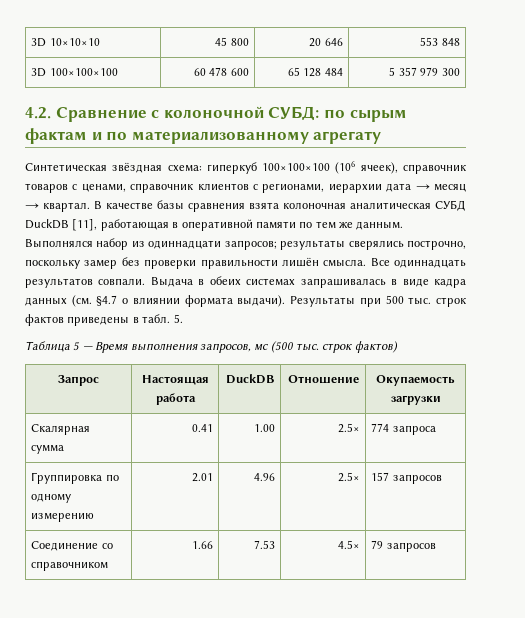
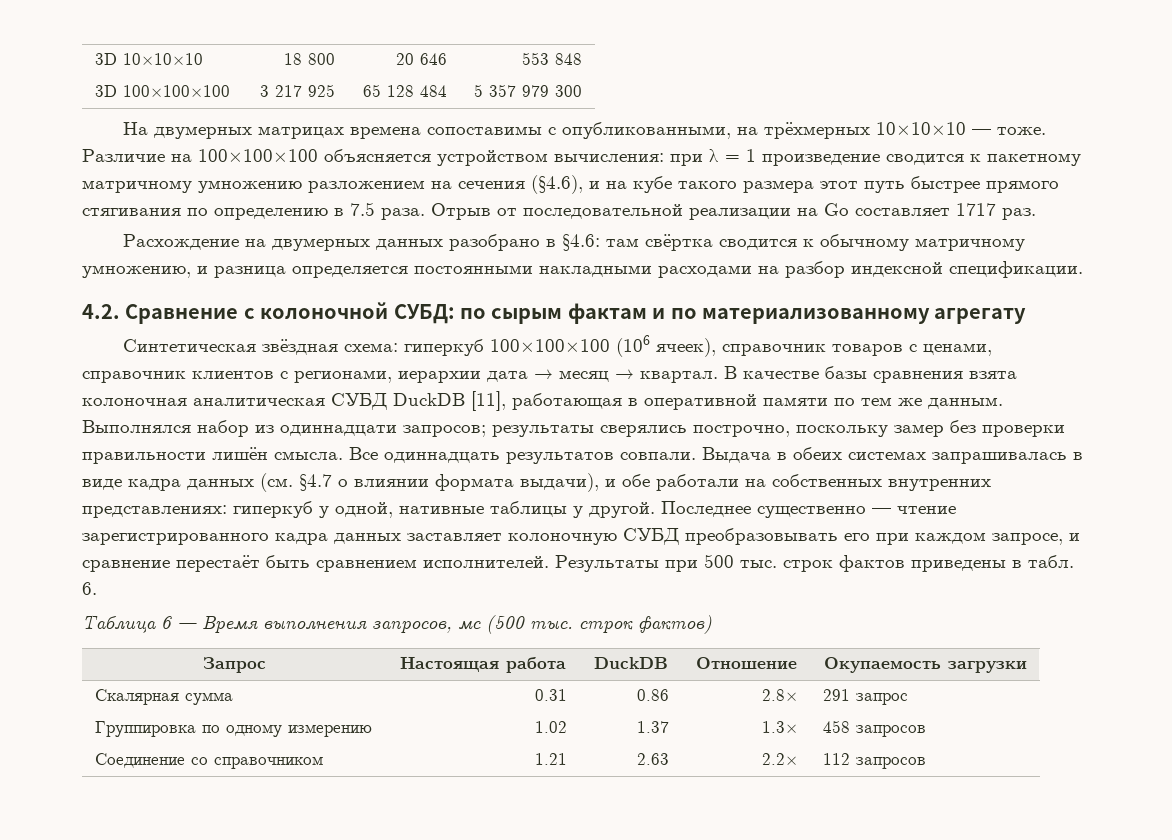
- 3D 10×10×10 | 45 800 | 20 646 | 553 848
+ 3D 10×10×10 | 18 800 | 20 646 | 553 848
- 3D 100×100×100 | 60 478 600 | 65 128 484 | 5 357 979 300
+ 3D 100×100×100 | 3 217 925 | 65 128 484 | 5 357 979 300
+ На двумерных матрицах времена сопоставимы с опубликованными, на трёхмерных 10×10×10 — тоже. Различие на 100×100×100 объясняется устройством вычисления: при λ = 1 произведение сводится к пакетному матричному умножению разложением на сечения (§4.6), и на кубе такого размера этот путь быстрее прямого стягивания по определению в 7.5 раза. Отрыв от последовательной реализации на Go составляет 1717 раз.
+ Расхождение на двумерных данных разобрано в §4.6: там свёртка сводится к обычному матричному умножению, и разница определяется постоянными накладными расходами на разбор индексной спецификации.
- Выдача в обеих системах запрашивалась в виде кадра данных (см. §4.7 о влиянии формата выдачи).
+ Выдача в обеих системах запрашивалась в виде кадра данных (см. §4.7 о влиянии формата выдачи), и обе работали на собственных внутренних представлениях: гиперкуб у одной, нативные таблицы у другой. Последнее существенно — чтение зарегистрированного кадра данных заставляет колоночную СУБД преобразовывать его при каждом запросе, и сравнение перестаёт быть сравнением исполнителей.
- 5.
+ 6.
- Таблица 5 — Время выполнения запросов, мс (500 тыс. строк фактов)
+ Таблица 6 — Время выполнения запросов, мс (500 тыс. строк фактов)
- Скалярная сумма | 0.41 | 1.00 | 2.5× | 774 запроса
+ Скалярная сумма | 0.31 | 0.86 | 2.8× | 291 запрос
- Группировка по одному измерению | 2.01 | 4.96 | 2.5× | 157 запросов
+ Группировка по одному измерению | 1.02 | 1.37 | 1.3× | 458 запросов
- Соединение со справочником | 1.66 | 7.53 | 4.5× | 79 запросов
+ Соединение со справочником | 1.21 | 2.63 | 2.2× | 112 запросов

